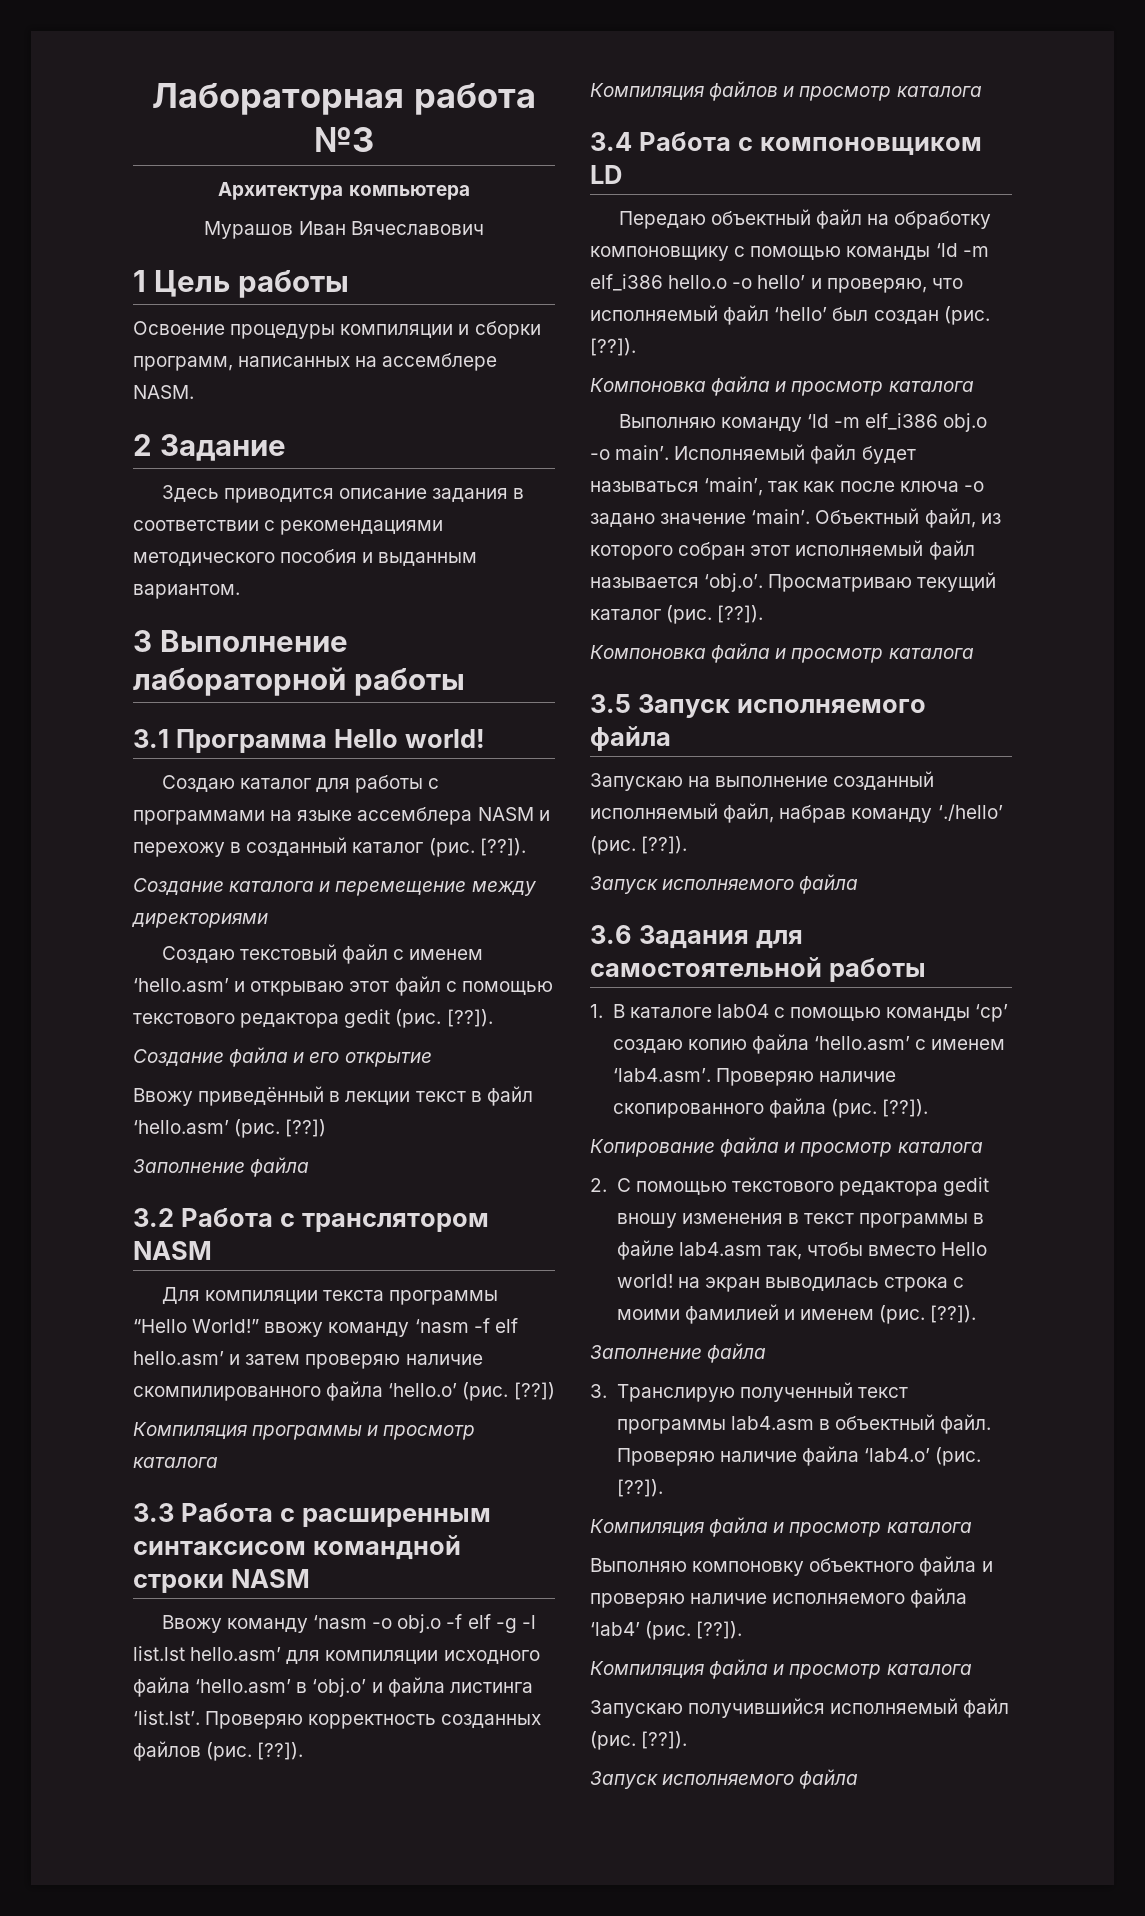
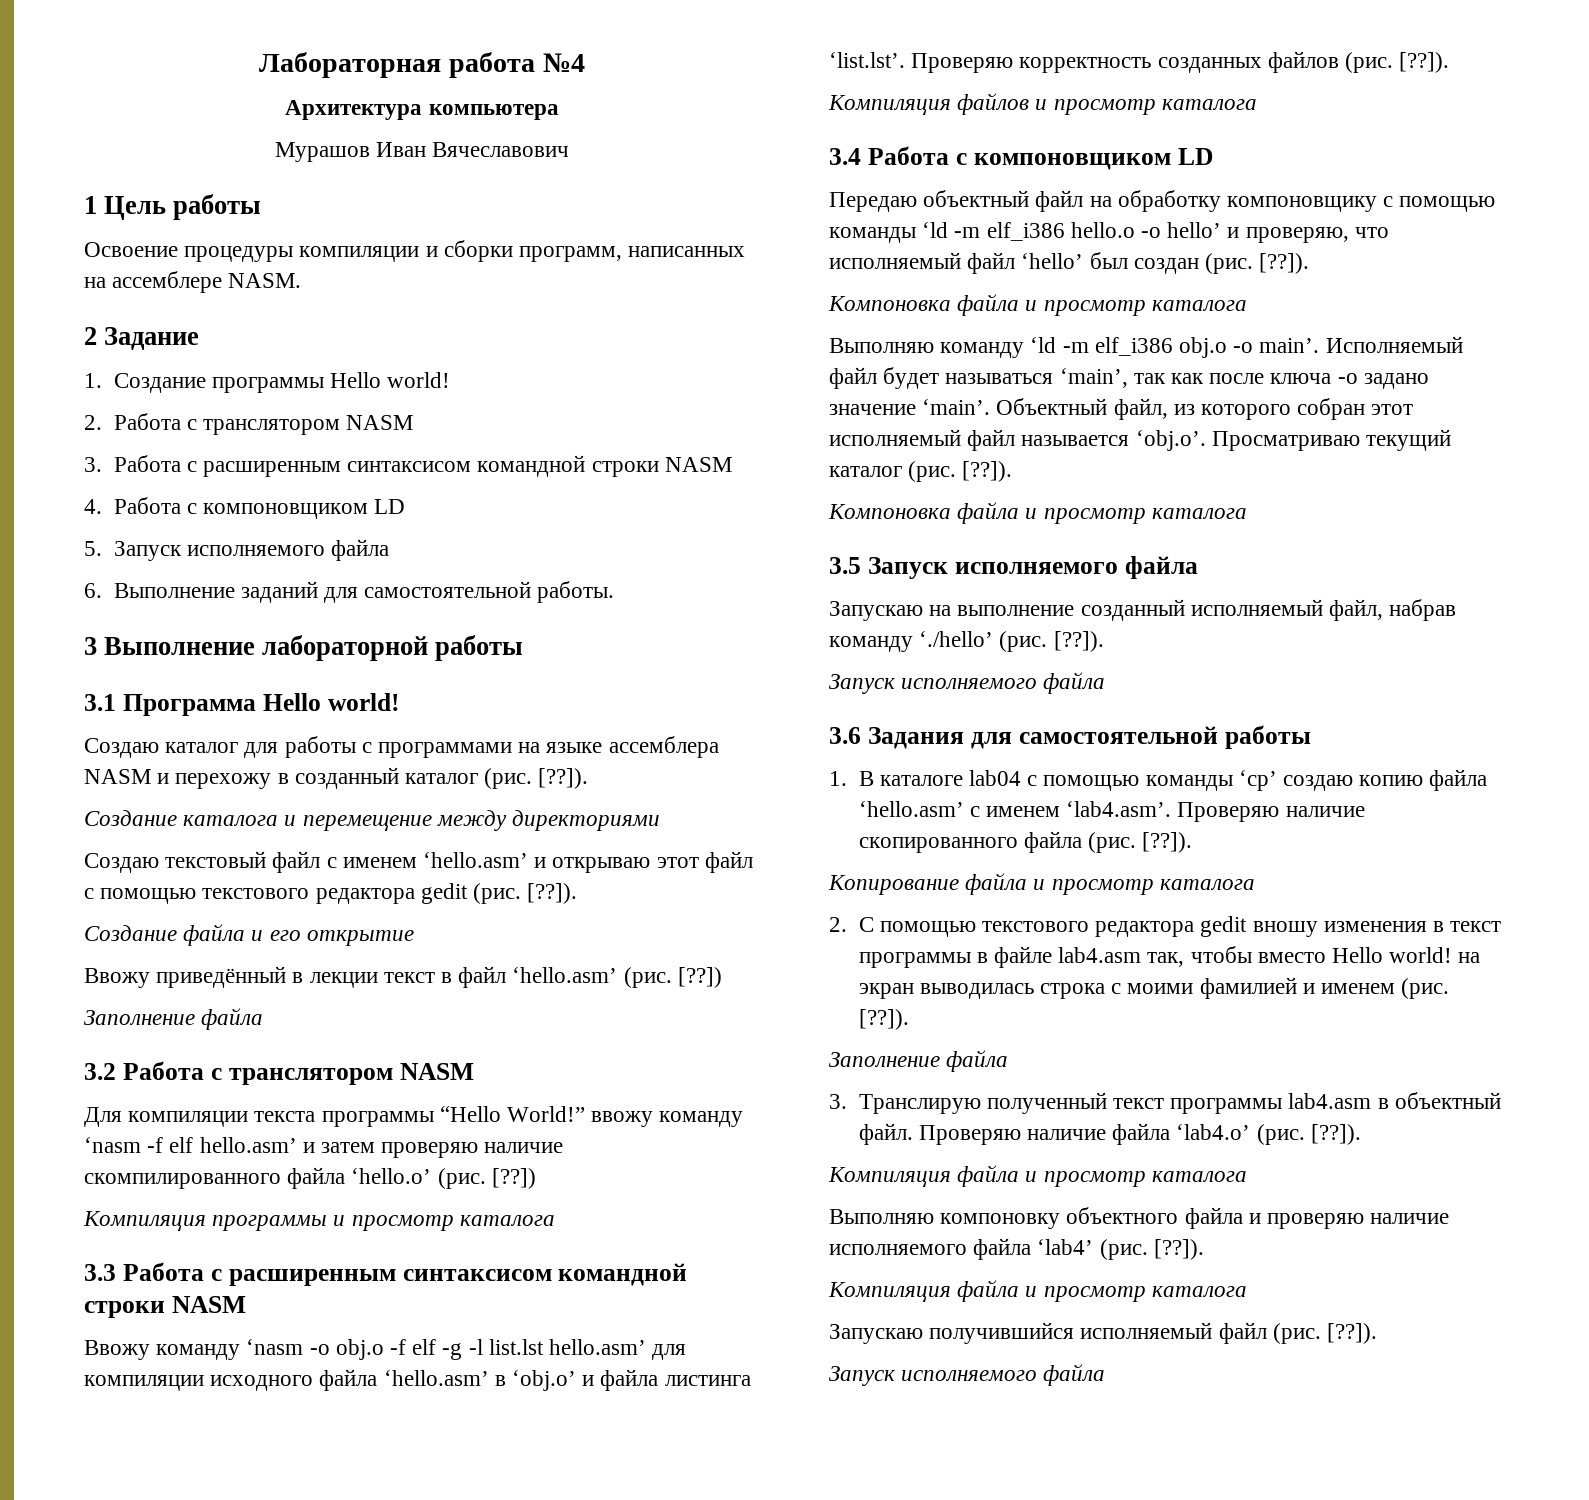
- Лабораторная работа №3
+ Лабораторная работа №4
- Здесь приводится описание задания в соответствии с рекомендациями методического пособия и выданным вариантом.
+ 1. Создание программы Hello world!
+ 2. Работа с транслятором NASM
+ 3. Работа с расширенным синтаксисом командной строки NASM
+ 4. Работа с компоновщиком LD
+ 5. Запуск исполняемого файла
+ 6. Выполнение заданий для самостоятельной работы.

